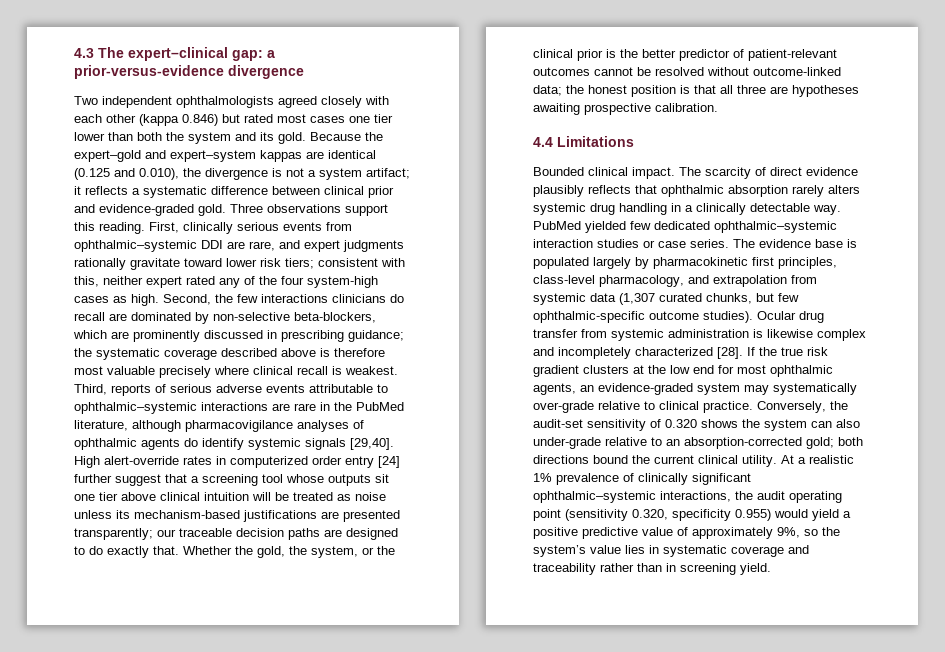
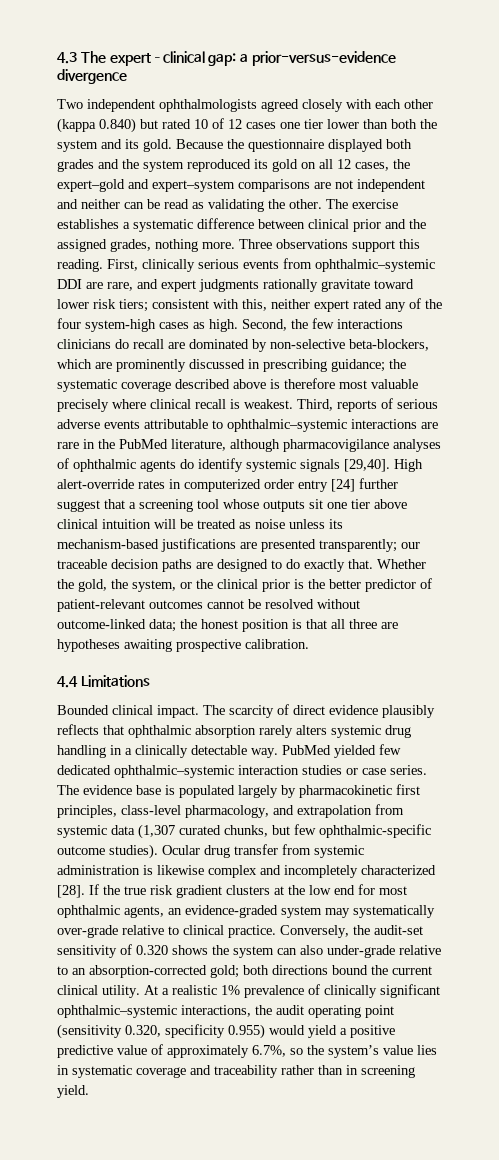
- Two independent ophthalmologists agreed closely with each other (kappa 0.846) but rated most cases one tier lower than both the system and its gold.
+ Two independent ophthalmologists agreed closely with each other (kappa 0.840) but rated 10 of 12 cases one tier lower than both the system and its gold.
- Because the expert–gold and expert–system kappas are identical (0.125 and 0.010), the divergence is not a system artifact; it reflects a systematic difference between clinical prior and evidence-graded gold.
+ Because the questionnaire displayed both grades and the system reproduced its gold on all 12 cases, the expert–gold and expert–system comparisons are not independent and neither can be read as validating the other. The exercise establishes a systematic difference between clinical prior and the assigned grades, nothing more.
- At a realistic 1% prevalence of clinically significant ophthalmic–systemic interactions, the audit operating point (sensitivity 0.320, specificity 0.955) would yield a positive predictive value of approximately 9%, so the system’s value lies in systematic coverage and traceability rather than in screening yield.
+ At a realistic 1% prevalence of clinically significant ophthalmic–systemic interactions, the audit operating point (sensitivity 0.320, specificity 0.955) would yield a positive predictive value of approximately 6.7%, so the system’s value lies in systematic coverage and traceability rather than in screening yield.

